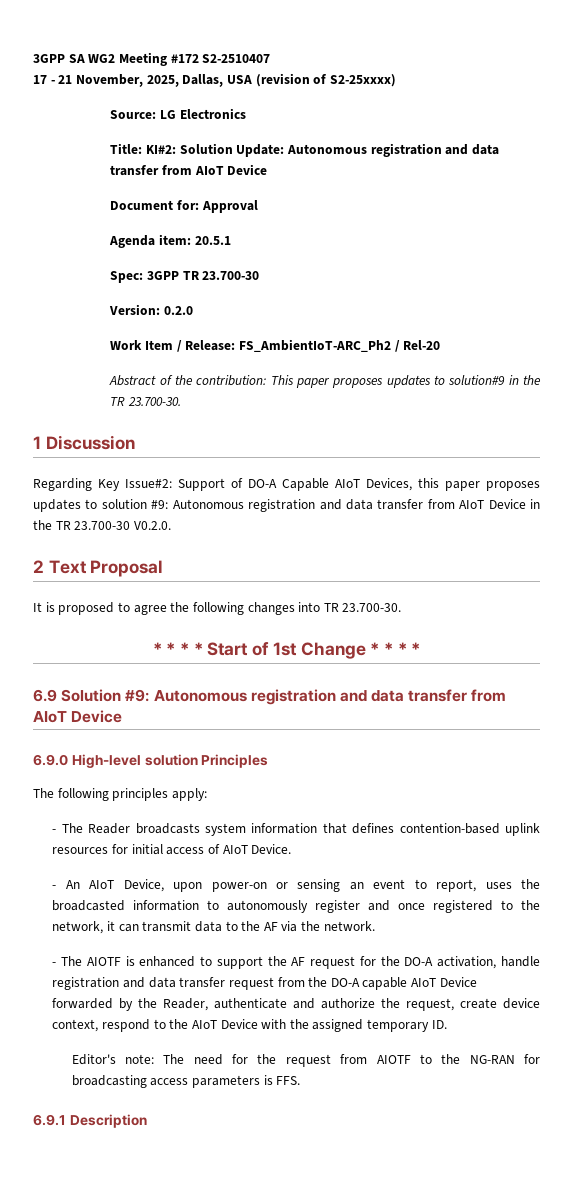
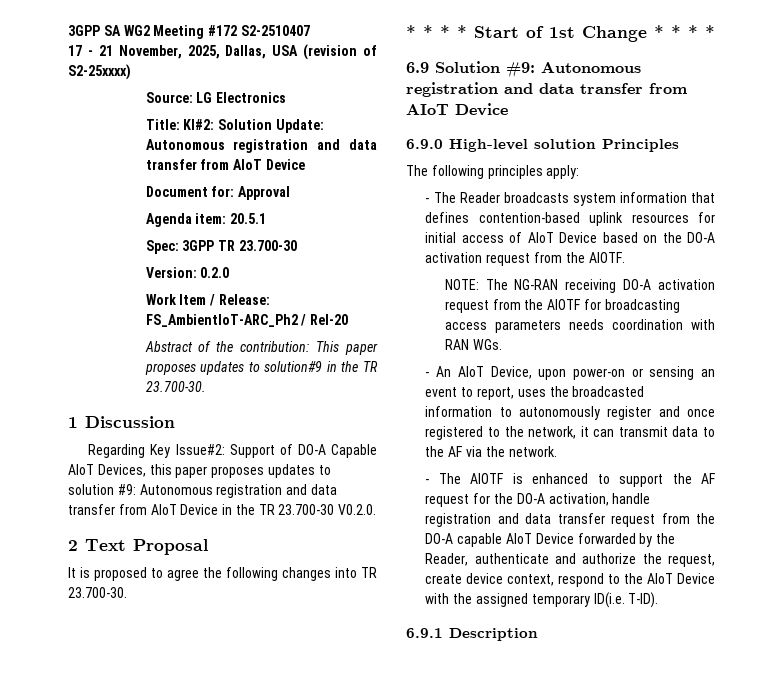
- - The Reader broadcasts system information that defines contention-based uplink resources for initial access of AIoT Device.
+ - The Reader broadcasts system information that defines contention-based uplink resources for initial access of AIoT Device based on the DO-A activation request from the AIOTF.
+ NOTE: The NG-RAN receiving DO-A activation request from the AIOTF for broadcasting access parameters needs coordination with RAN WGs.
- - The AIOTF is enhanced to support the AF request for the DO-A activation, handle registration and data transfer request from the DO-A capable AIoT Device forwarded by the Reader, authenticate and authorize the request, create device context, respond to the AIoT Device with the assigned temporary ID.
- Editor's note: The need for the request from AIOTF to the NG-RAN for broadcasting access parameters is FFS.
+ - The AIOTF is enhanced to support the AF request for the DO-A activation, handle registration and data transfer request from the DO-A capable AIoT Device forwarded by the Reader, authenticate and authorize the request, create device context, respond to the AIoT Device with the assigned temporary ID(i.e. T-ID).

